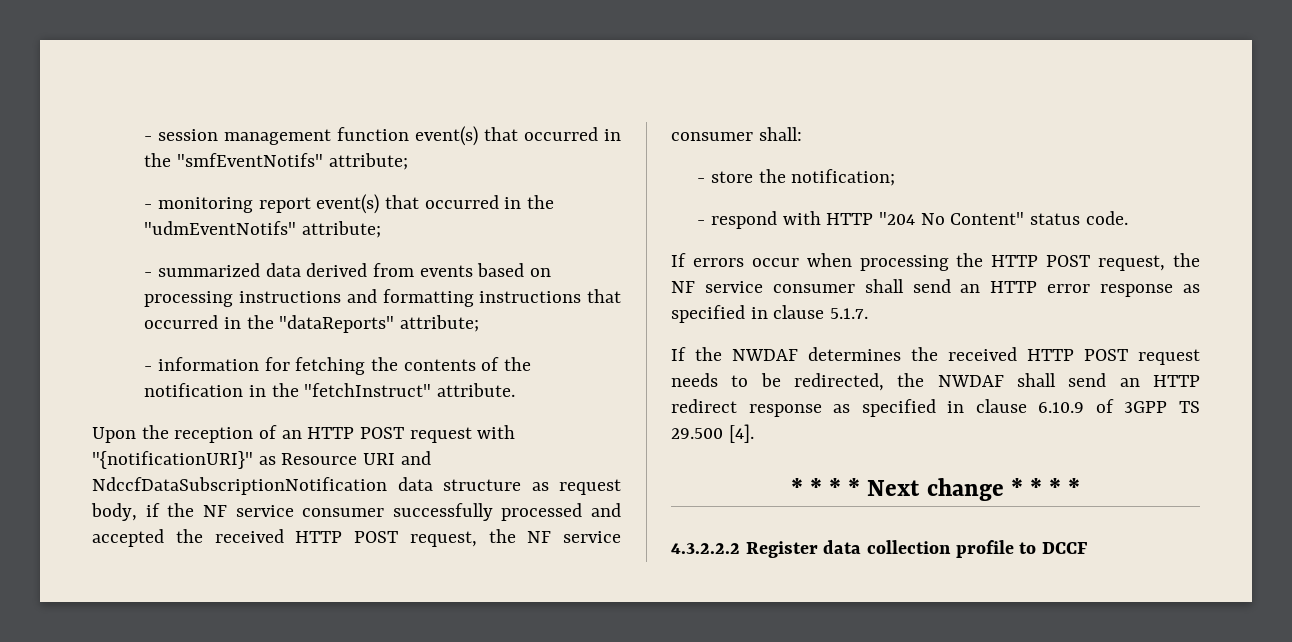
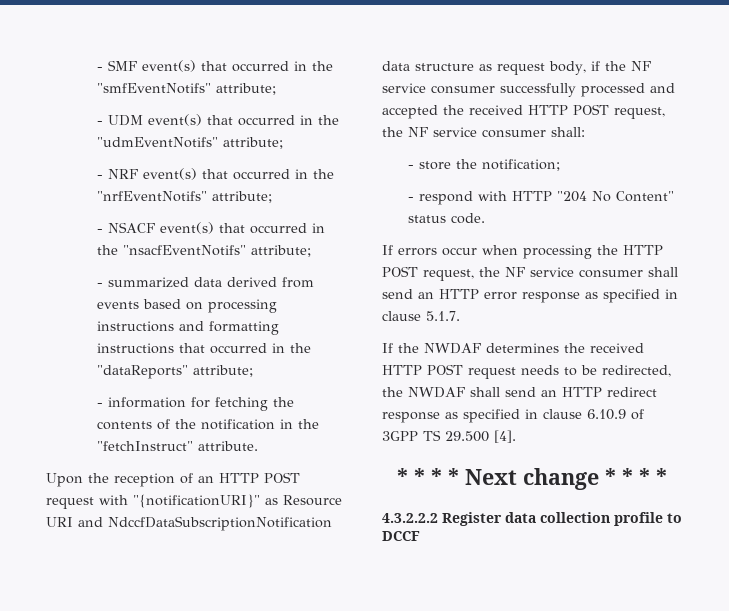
- - session management function event(s) that occurred in the "smfEventNotifs" attribute;
+ - SMF event(s) that occurred in the "smfEventNotifs" attribute;
- - monitoring report event(s) that occurred in the "udmEventNotifs" attribute;
+ - UDM event(s) that occurred in the "udmEventNotifs" attribute;
+ - NRF event(s) that occurred in the "nrfEventNotifs" attribute;
+ - NSACF event(s) that occurred in the "nsacfEventNotifs" attribute;

